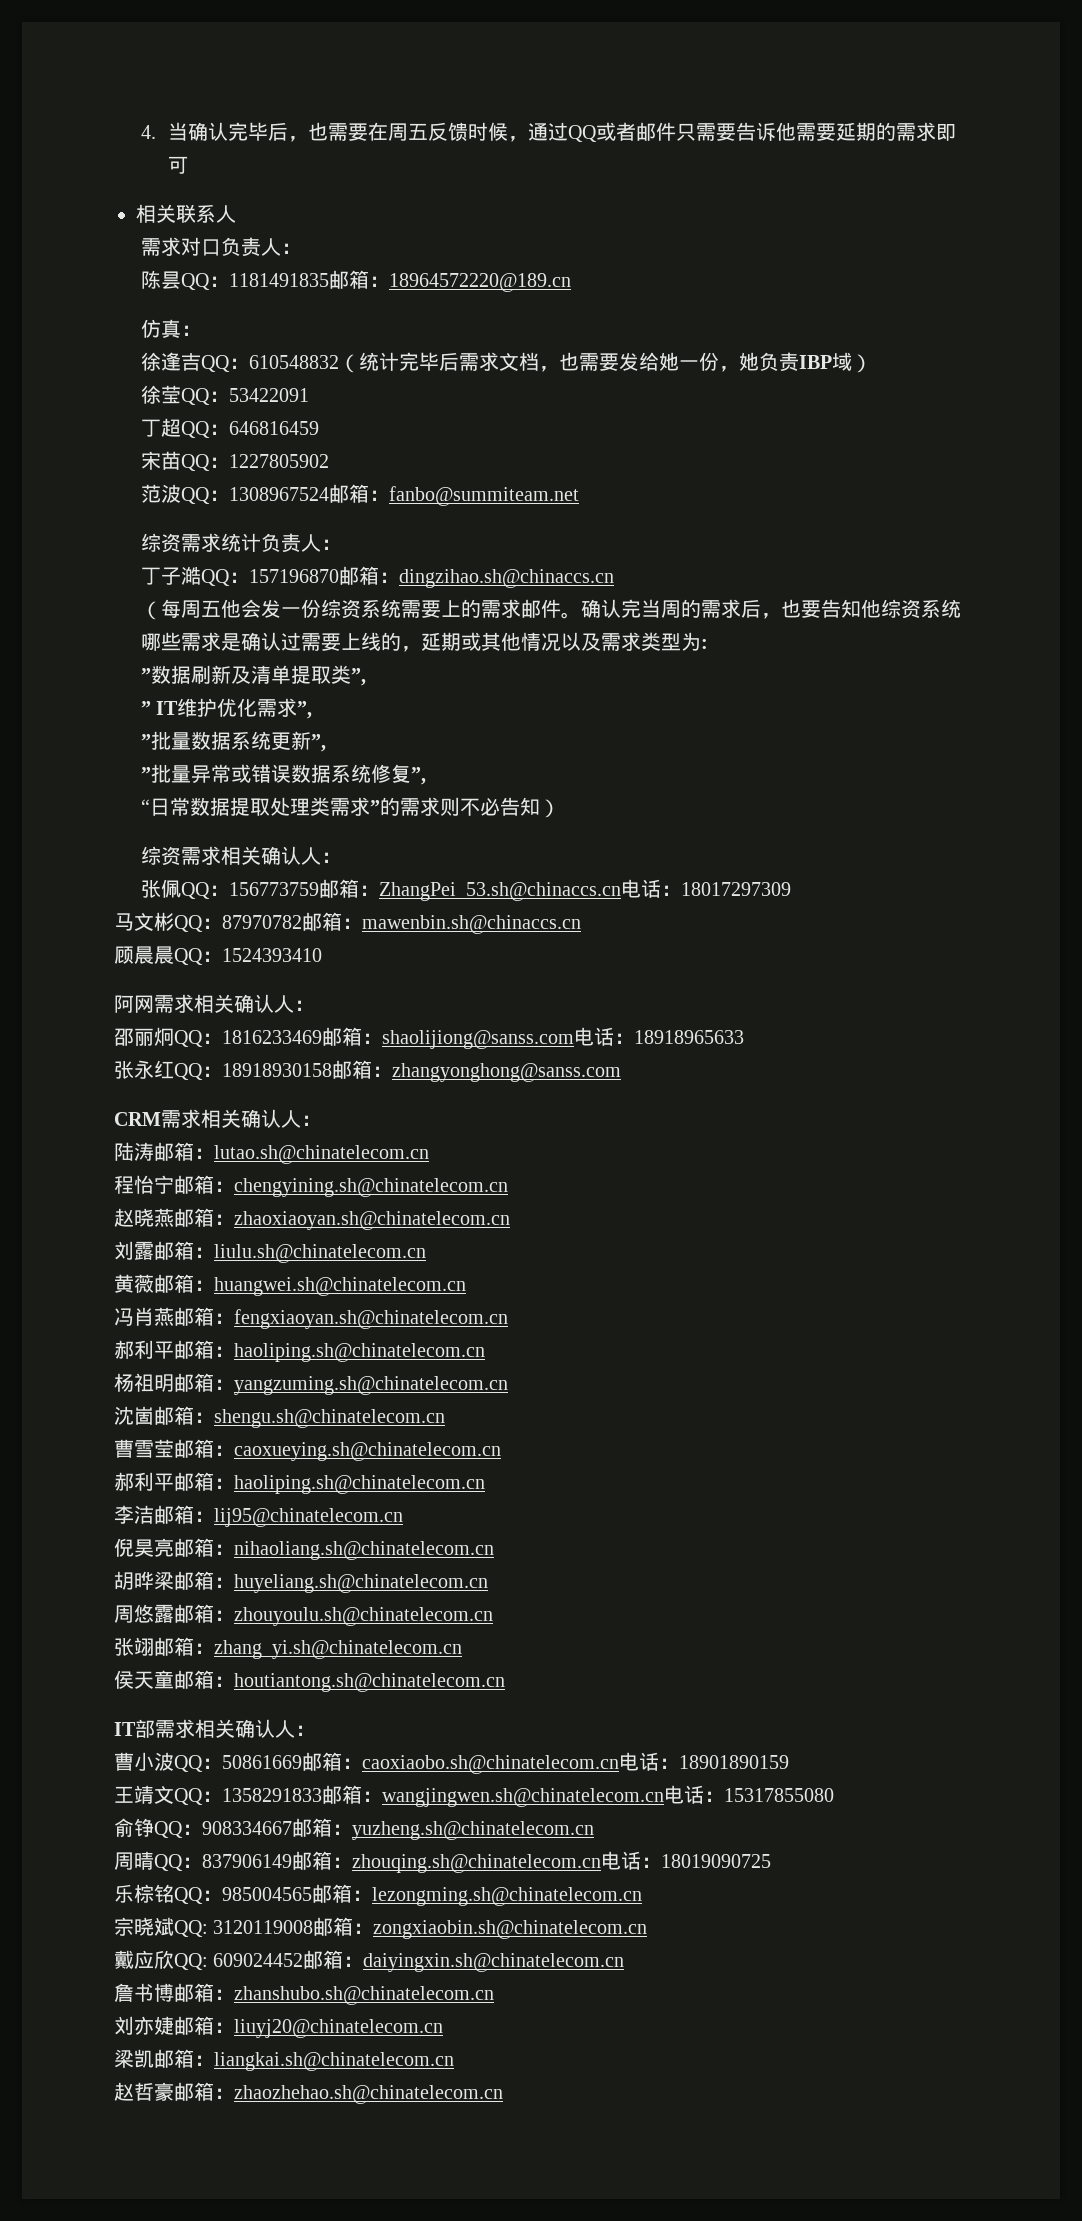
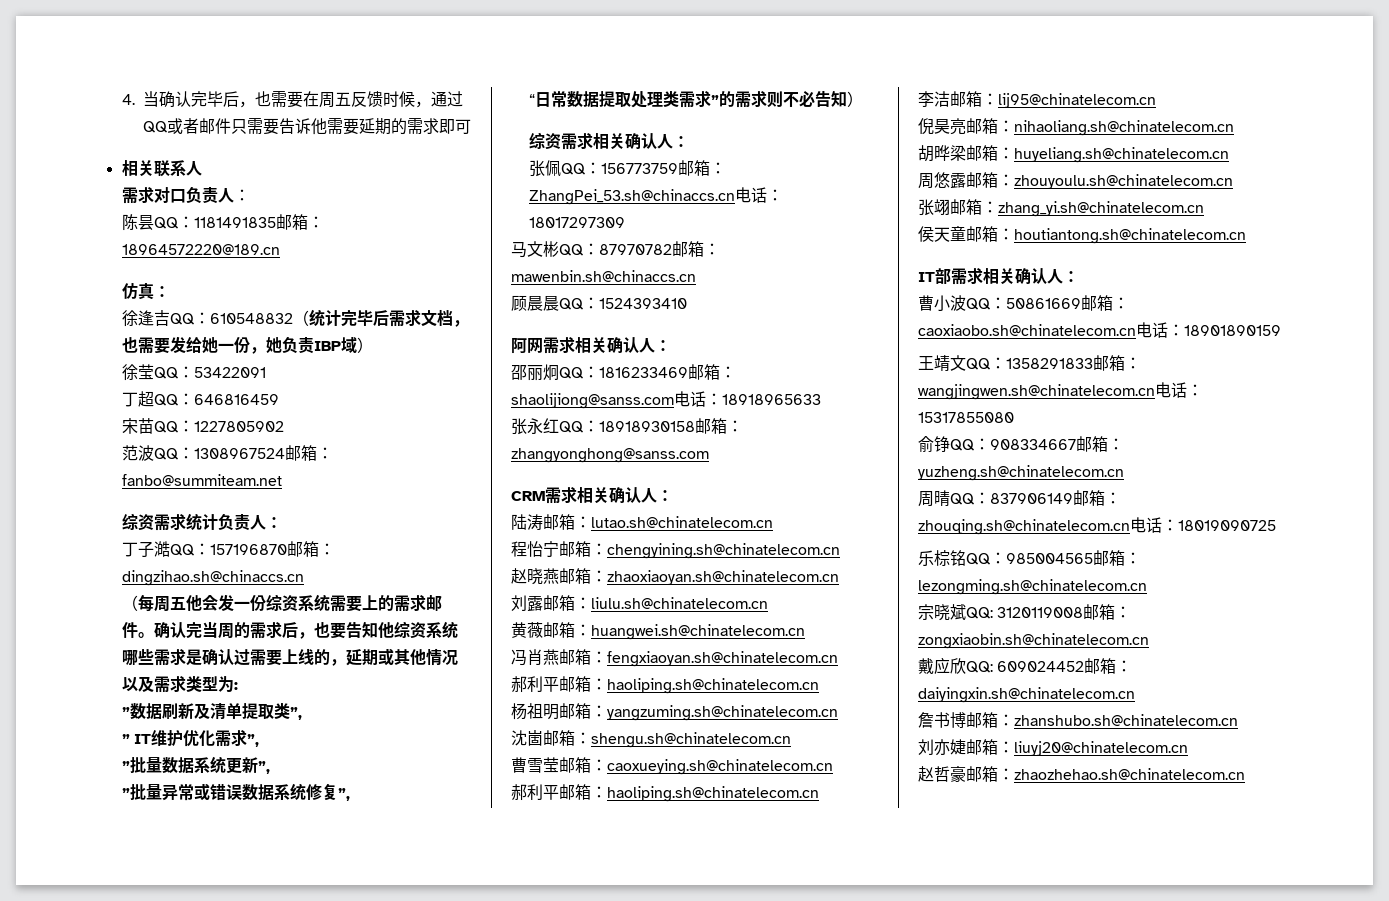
- 梁凯邮箱：liangkai.sh@chinatelecom.cn

